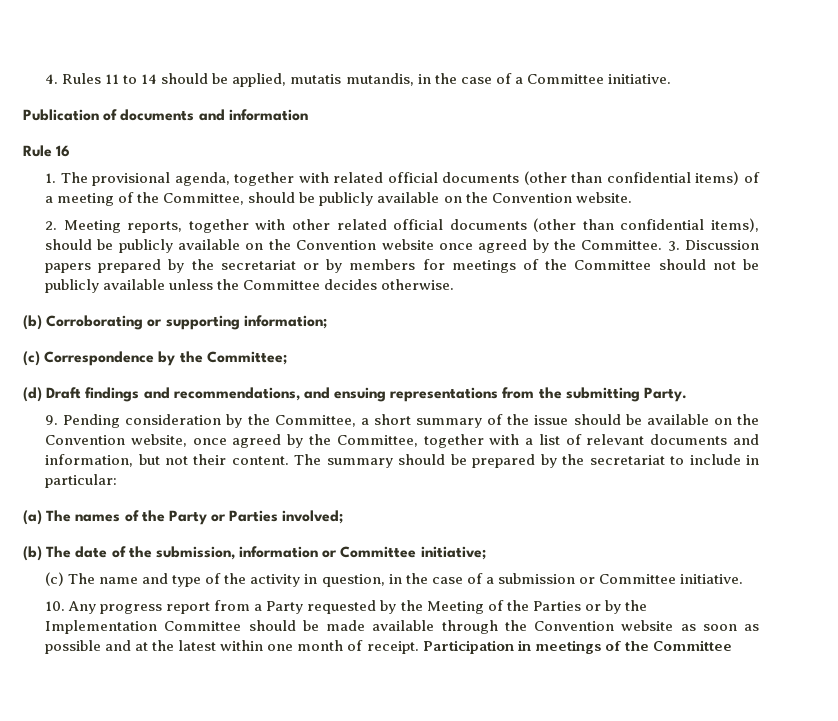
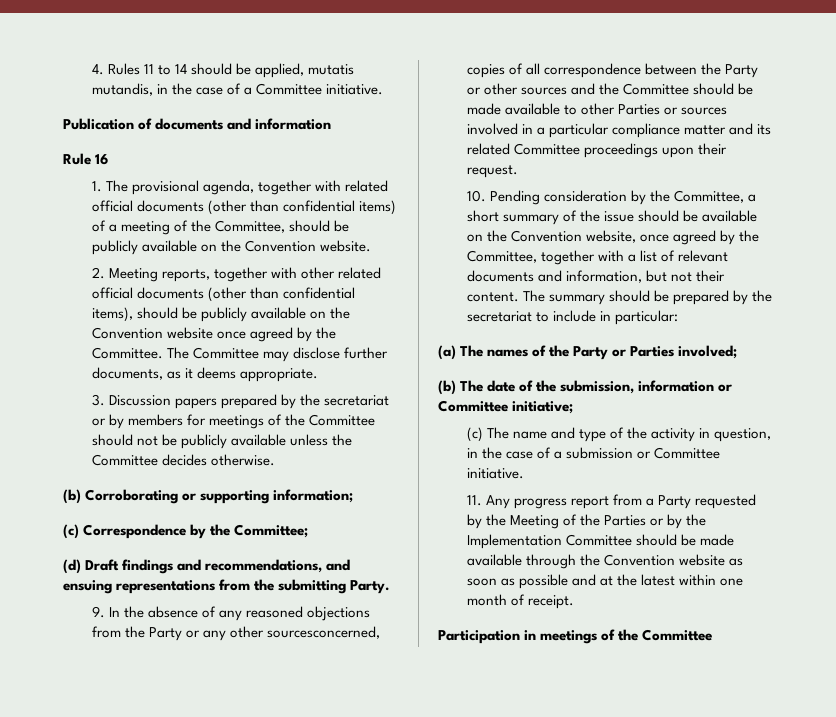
- 2. Meeting reports, together with other related official documents (other than confidential items), should be publicly available on the Convention website once agreed by the Committee. 3. Discussion papers prepared by the secretariat or by members for meetings of the Committee should not be publicly available unless the Committee decides otherwise.
+ 2. Meeting reports, together with other related official documents (other than confidential items), should be publicly available on the Convention website once agreed by the Committee. The Committee may disclose further documents, as it deems appropriate.
+ 3. Discussion papers prepared by the secretariat or by members for meetings of the Committee should not be publicly available unless the Committee decides otherwise.
- 9. Pending consideration by the Committee, a short summary of the issue should be available on the Convention website, once agreed by the Committee, together with a list of relevant documents and information, but not their content.
+ 9. In the absence of any reasoned objections from the Party or any other sourcesconcerned, copies of all correspondence between the Party or other sources and the Committee should be made available to other Parties or sources involved in a particular compliance matter and its related Committee proceedings upon their request.
+ 10. Pending consideration by the Committee, a short summary of the issue should be available on the Convention website, once agreed by the Committee, together with a list of relevant documents and information, but not their content.
- 10. Any progress report from a Party requested by the Meeting of the Parties or by the Implementation Committee should be made available through the Convention website as soon as possible and at the latest within one month of receipt. Participation in meetings of the Committee
+ 11. Any progress report from a Party requested by the Meeting of the Parties or by the Implementation Committee should be made available through the Convention website as soon as possible and at the latest within one month of receipt.
+ Participation in meetings of the Committee

